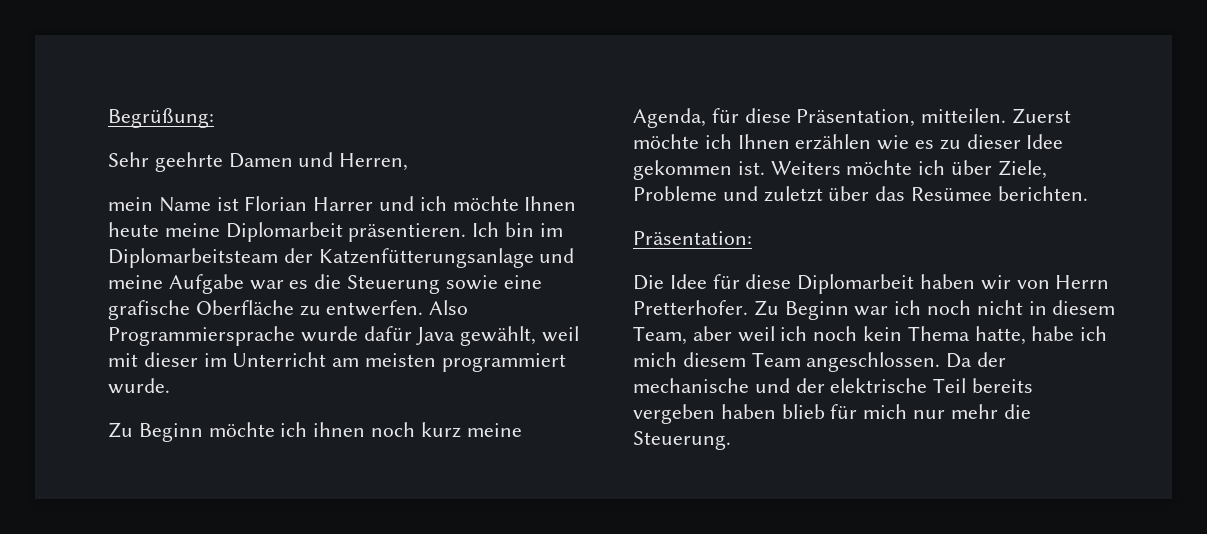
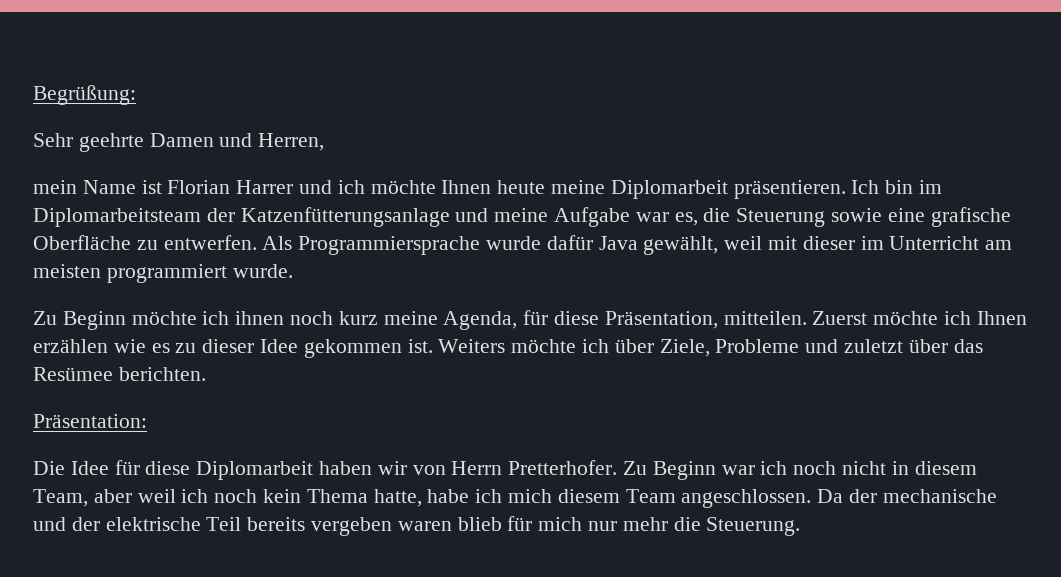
- Ich bin im Diplomarbeitsteam der Katzenfütterungsanlage und meine Aufgabe war es die Steuerung sowie eine grafische Oberfläche zu entwerfen.
+ Ich bin im Diplomarbeitsteam der Katzenfütterungsanlage und meine Aufgabe war es, die Steuerung sowie eine grafische Oberfläche zu entwerfen.
- Also Programmiersprache wurde dafür Java gewählt, weil mit dieser im Unterricht am meisten programmiert wurde.
+ Als Programmiersprache wurde dafür Java gewählt, weil mit dieser im Unterricht am meisten programmiert wurde.
- Da der mechanische und der elektrische Teil bereits vergeben haben blieb für mich nur mehr die Steuerung.
+ Da der mechanische und der elektrische Teil bereits vergeben waren blieb für mich nur mehr die Steuerung.

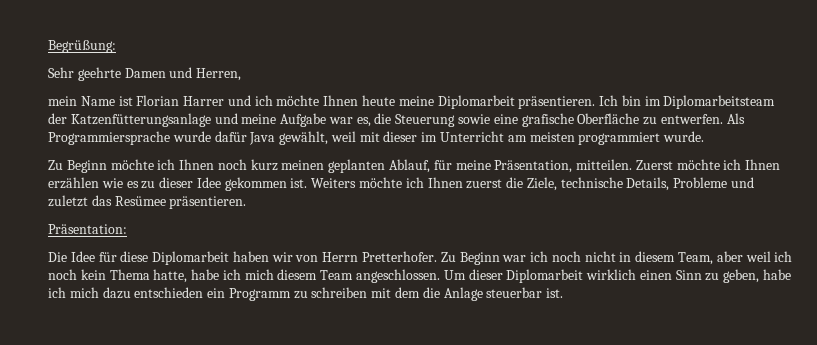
- Zu Beginn möchte ich ihnen noch kurz meine Agenda, für diese Präsentation, mitteilen.
+ Zu Beginn möchte ich Ihnen noch kurz meinen geplanten Ablauf, für meine Präsentation, mitteilen.
- Weiters möchte ich über Ziele, Probleme und zuletzt über das Resümee berichten.
+ Weiters möchte ich Ihnen zuerst die Ziele, technische Details, Probleme und zuletzt das Resümee präsentieren.
- Da der mechanische und der elektrische Teil bereits vergeben waren blieb für mich nur mehr die Steuerung.
+ Um dieser Diplomarbeit wirklich einen Sinn zu geben, habe ich mich dazu entschieden ein Programm zu schreiben mit dem die Anlage steuerbar ist.

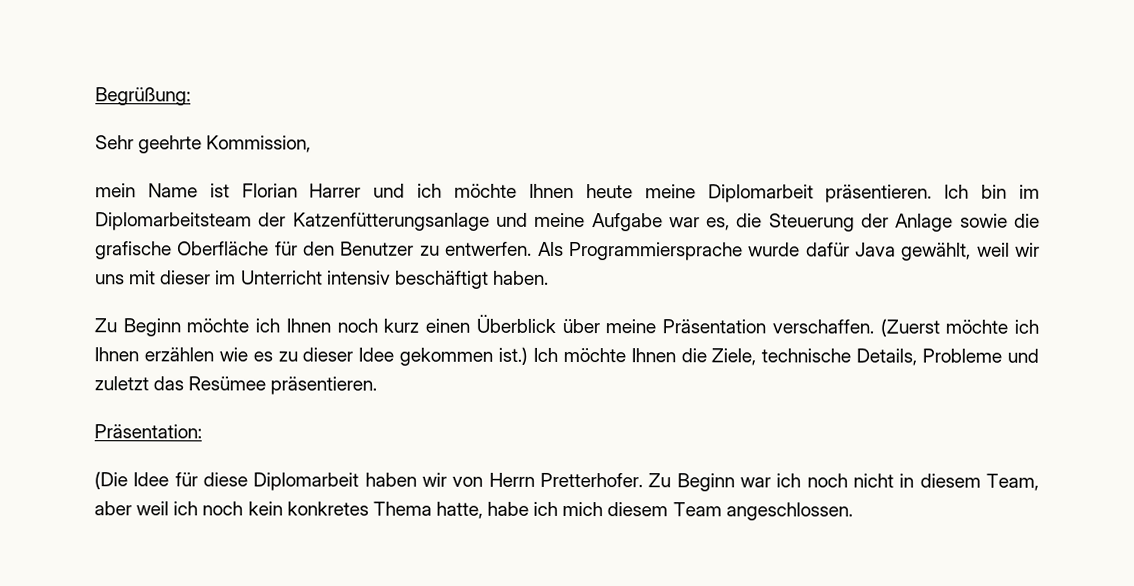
- Sehr geehrte Damen und Herren,
+ Sehr geehrte Kommission,
- Ich bin im Diplomarbeitsteam der Katzenfütterungsanlage und meine Aufgabe war es, die Steuerung sowie eine grafische Oberfläche zu entwerfen.
+ Ich bin im Diplomarbeitsteam der Katzenfütterungsanlage und meine Aufgabe war es, die Steuerung der Anlage sowie die grafische Oberfläche für den Benutzer zu entwerfen.
- Als Programmiersprache wurde dafür Java gewählt, weil mit dieser im Unterricht am meisten programmiert wurde.
+ Als Programmiersprache wurde dafür Java gewählt, weil wir uns mit dieser im Unterricht intensiv beschäftigt haben.
- Zu Beginn möchte ich Ihnen noch kurz meinen geplanten Ablauf, für meine Präsentation, mitteilen. Zuerst möchte ich Ihnen erzählen wie es zu dieser Idee gekommen ist. Weiters möchte ich Ihnen zuerst die Ziele, technische Details, Probleme und zuletzt das Resümee präsentieren.
+ Zu Beginn möchte ich Ihnen noch kurz einen Überblick über meine Präsentation verschaffen. (Zuerst möchte ich Ihnen erzählen wie es zu dieser Idee gekommen ist.) Ich möchte Ihnen die Ziele, technische Details, Probleme und zuletzt das Resümee präsentieren.
- Die Idee für diese Diplomarbeit haben wir von Herrn Pretterhofer.
+ (Die Idee für diese Diplomarbeit haben wir von Herrn Pretterhofer.
- Zu Beginn war ich noch nicht in diesem Team, aber weil ich noch kein Thema hatte, habe ich mich diesem Team angeschlossen. Um dieser Diplomarbeit wirklich einen Sinn zu geben, habe ich mich dazu entschieden ein Programm zu schreiben mit dem die Anlage steuerbar ist.
+ Zu Beginn war ich noch nicht in diesem Team, aber weil ich noch kein konkretes Thema hatte, habe ich mich diesem Team angeschlossen.

